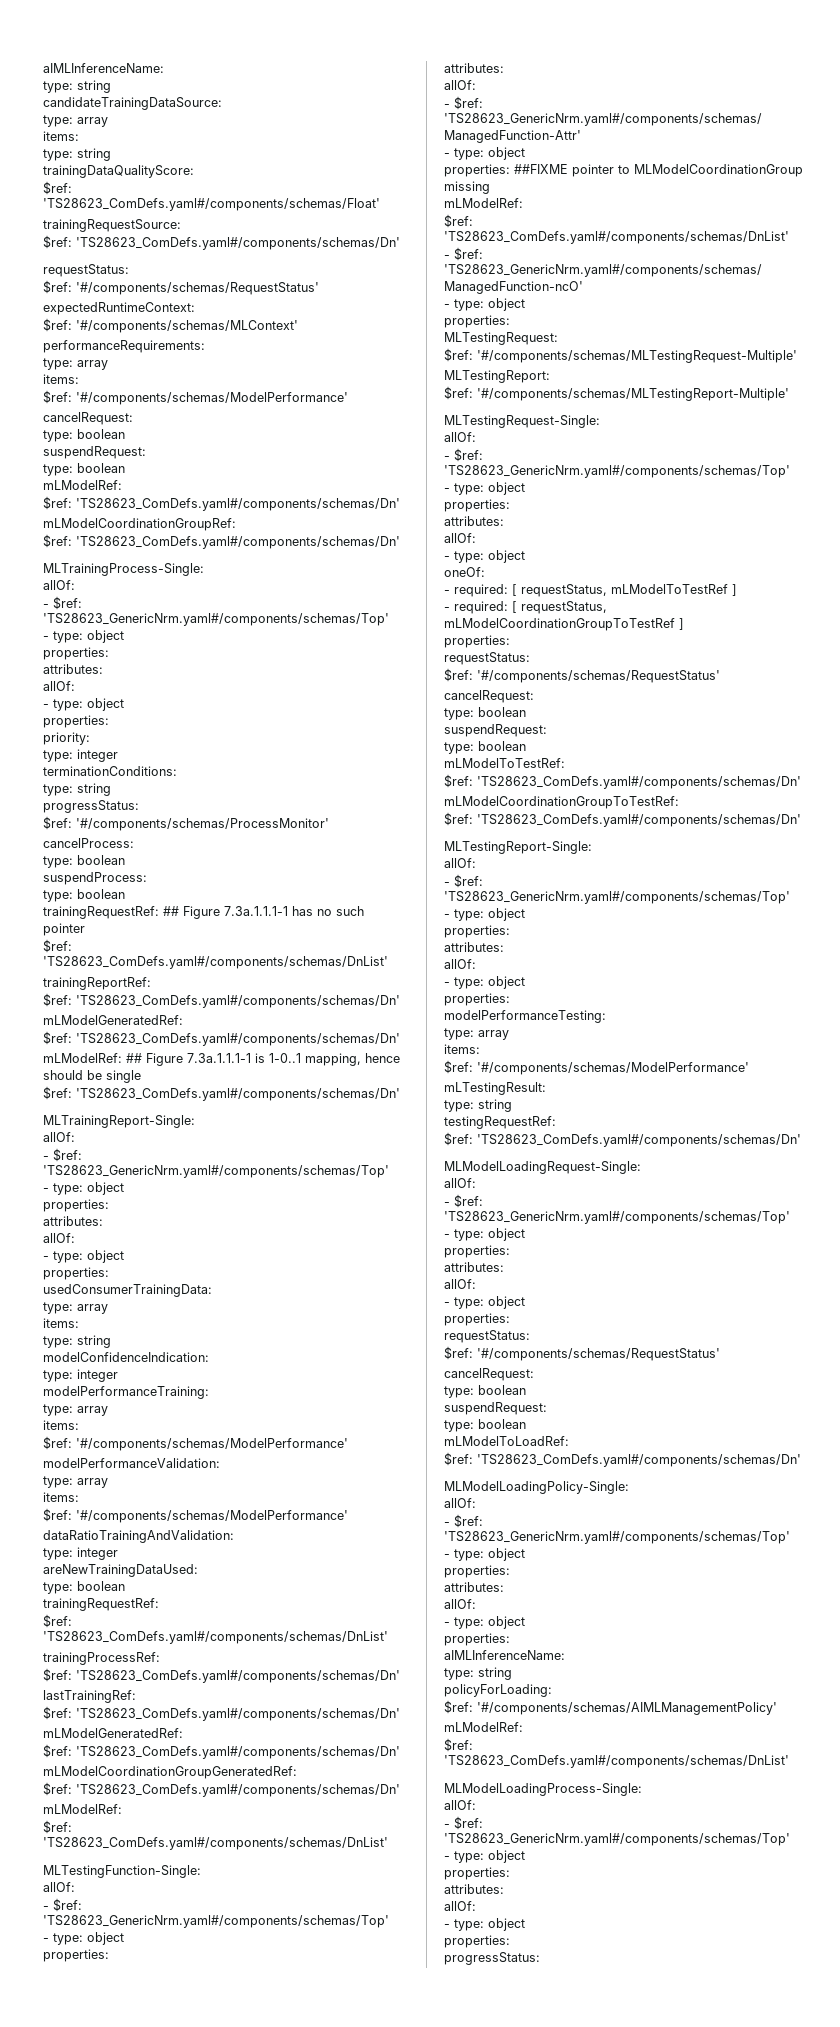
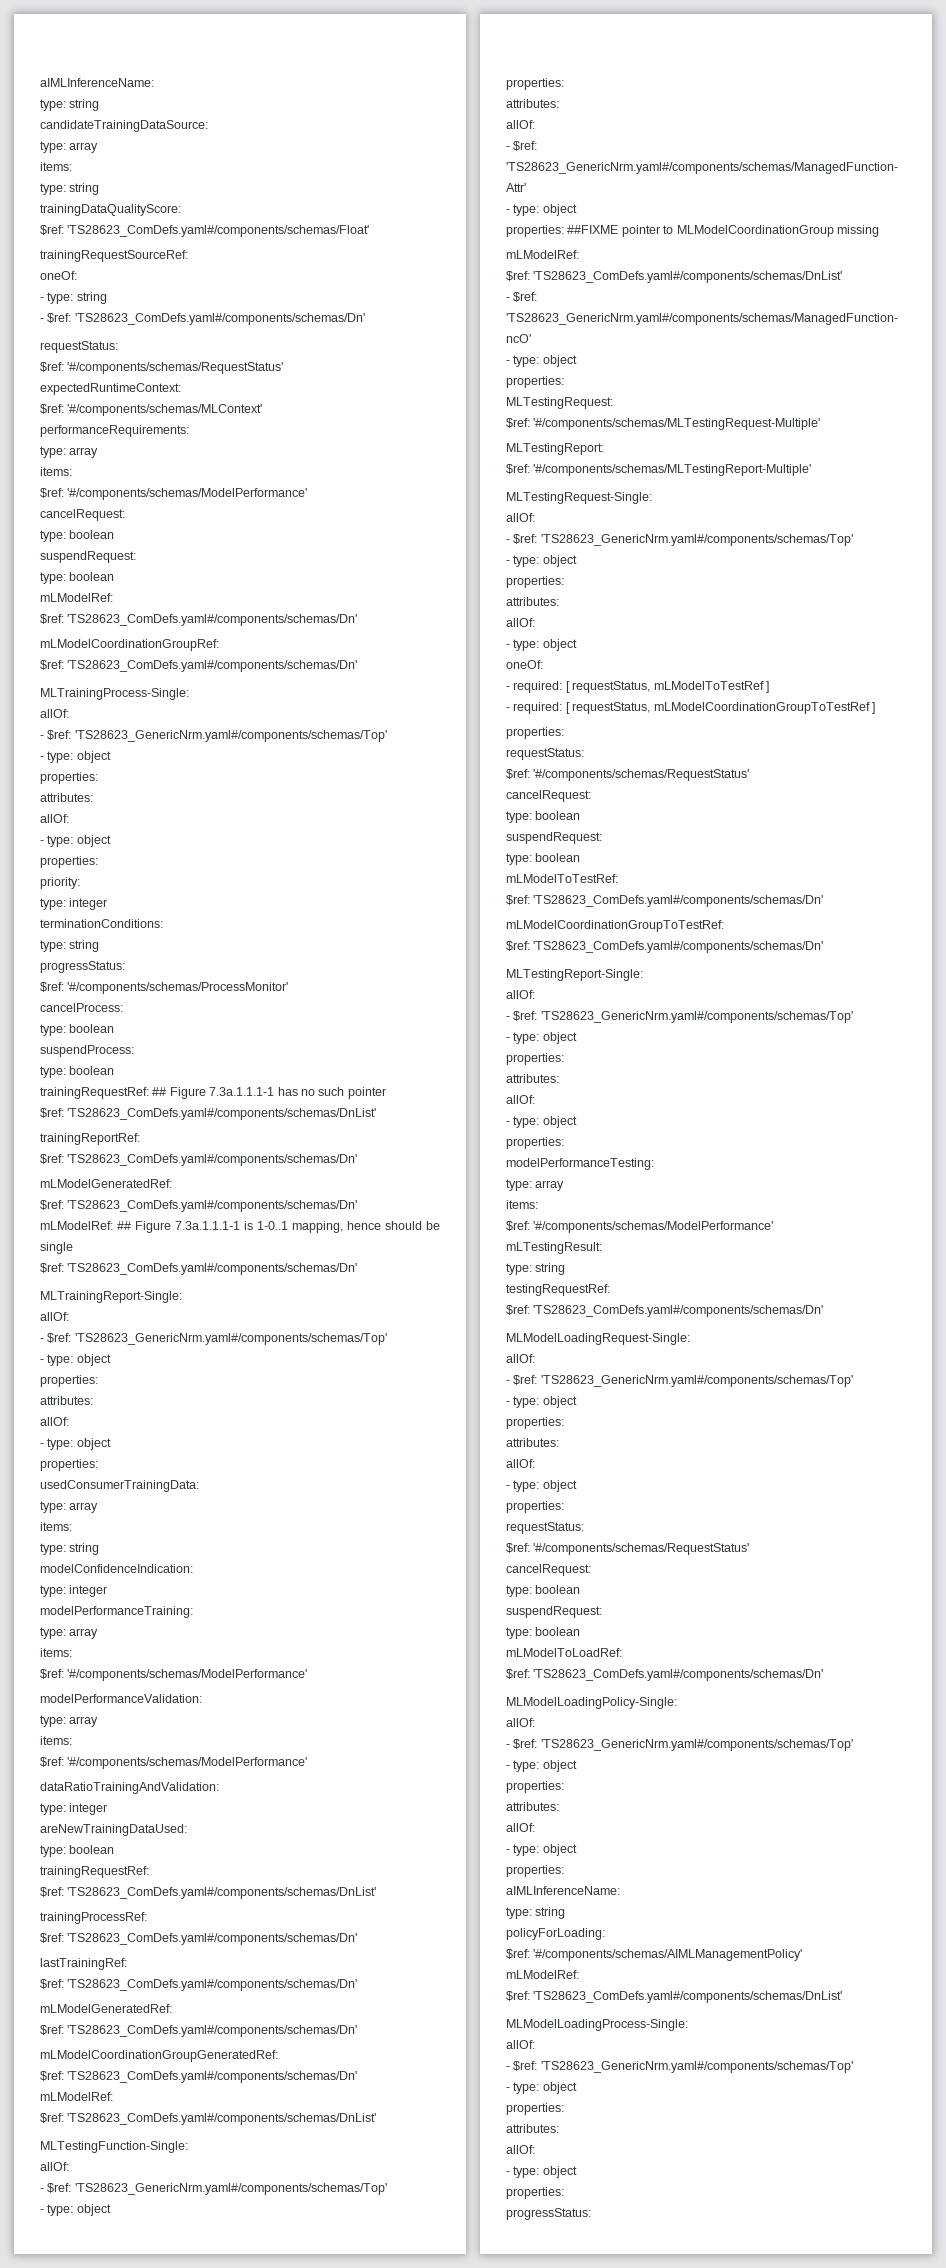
- trainingRequestSource:
- $ref: 'TS28623_ComDefs.yaml#/components/schemas/Dn'
+ trainingRequestSourceRef:
+ oneOf:
+ - type: string
+ - $ref: 'TS28623_ComDefs.yaml#/components/schemas/Dn'

